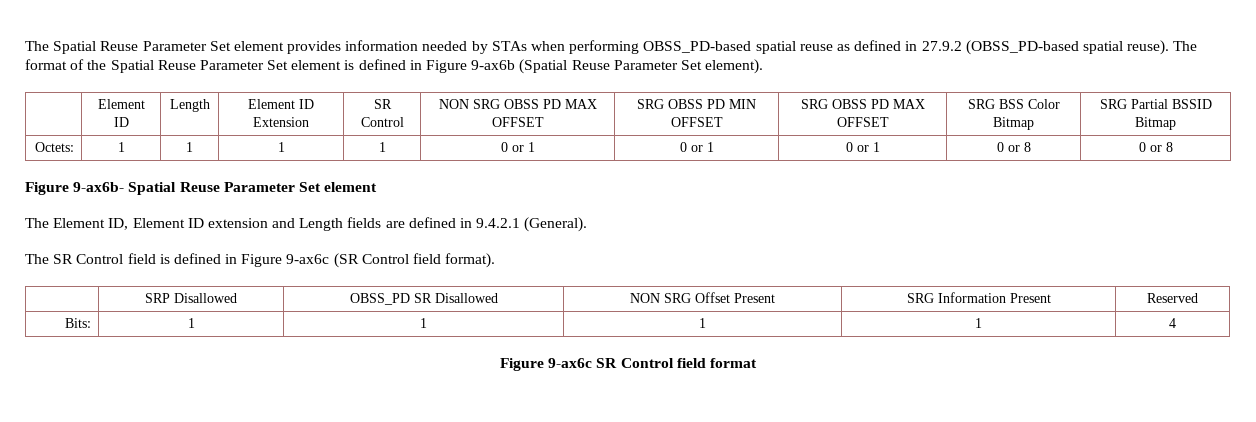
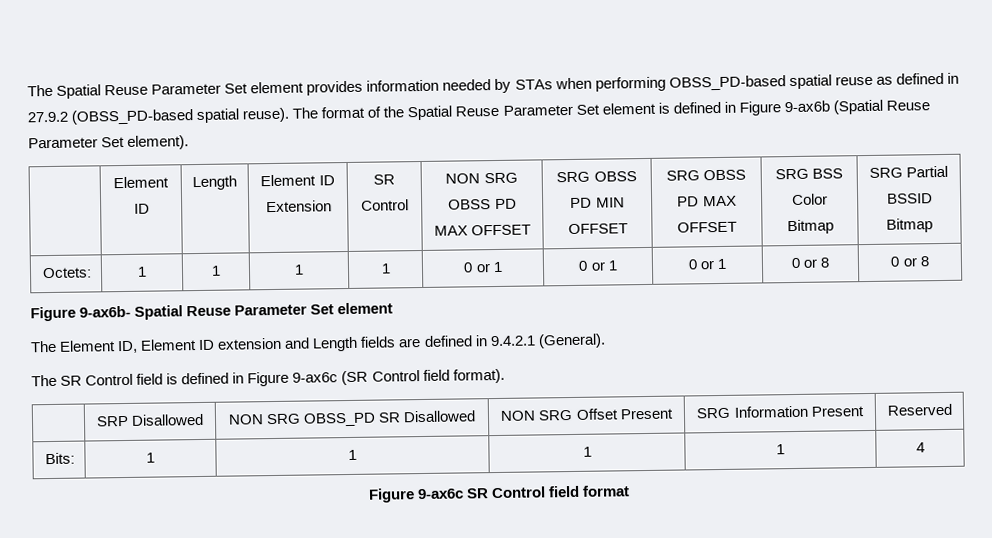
- | SRP Disallowed | OBSS_PD SR Disallowed | NON SRG Offset Present | SRG Information Present | Reserved
+ | SRP Disallowed | NON SRG OBSS_PD SR Disallowed | NON SRG Offset Present | SRG Information Present | Reserved

